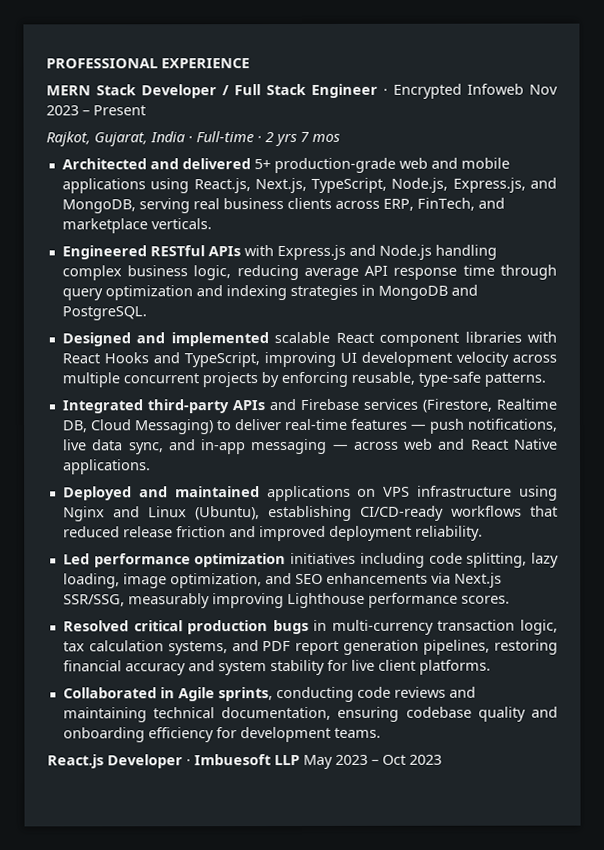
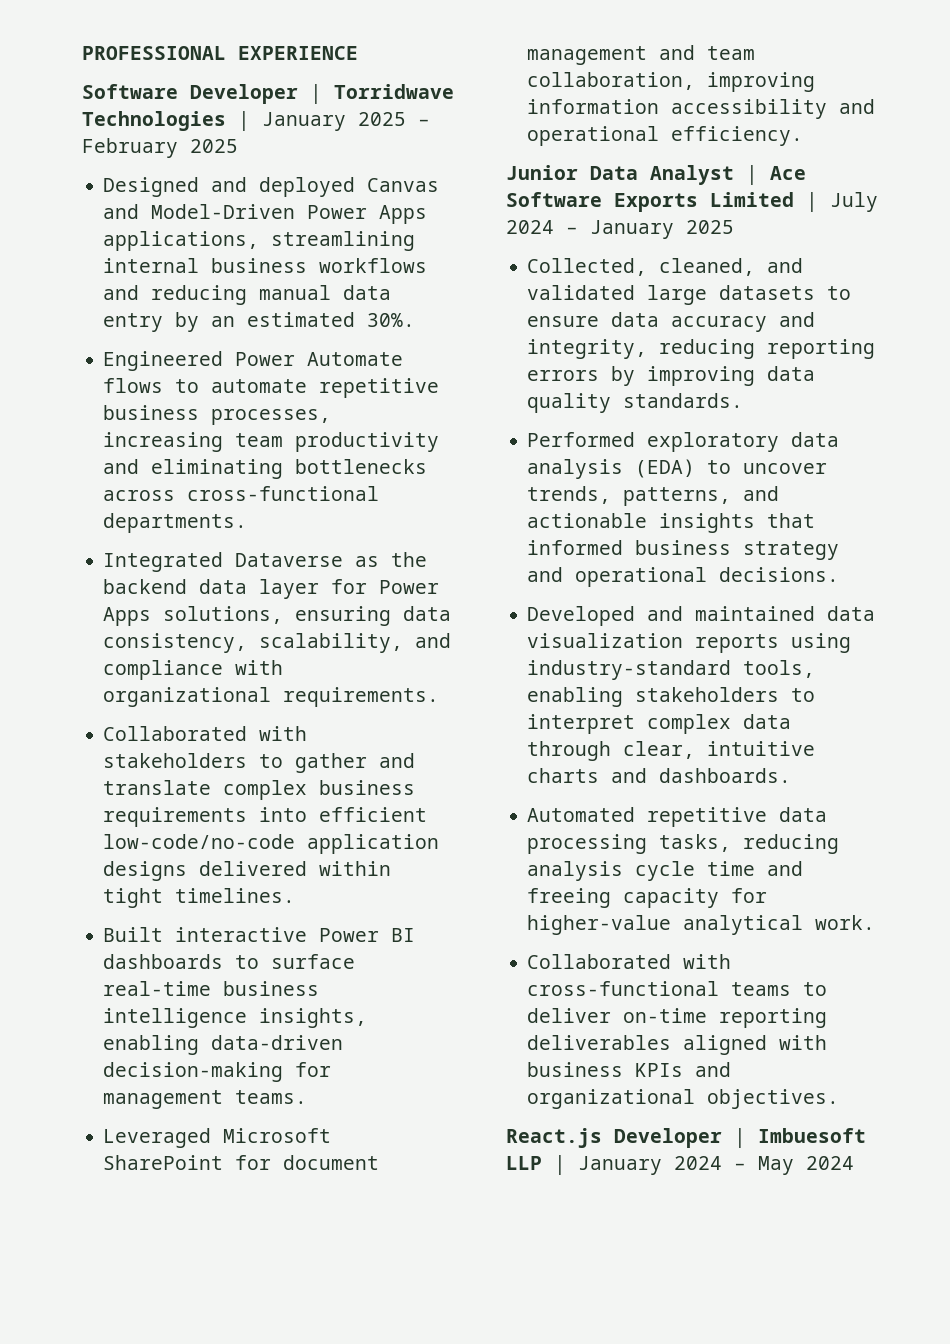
- MERN Stack Developer / Full Stack Engineer · Encrypted Infoweb Nov 2023 – Present
- Rajkot, Gujarat, India · Full-time · 2 yrs 7 mos
- Architected and delivered 5+ production-grade web and mobile applications using React.js, Next.js, TypeScript, Node.js, Express.js, and MongoDB, serving real business clients across ERP, FinTech, and marketplace verticals.
- Engineered RESTful APIs with Express.js and Node.js handling complex business logic, reducing average API response time through query optimization and indexing strategies in MongoDB and PostgreSQL.
- Designed and implemented scalable React component libraries with React Hooks and TypeScript, improving UI development velocity across multiple concurrent projects by enforcing reusable, type-safe patterns.
- Integrated third-party APIs and Firebase services (Firestore, Realtime DB, Cloud Messaging) to deliver real-time features — push notifications, live data sync, and in-app messaging — across web and React Native applications.
- Deployed and maintained applications on VPS infrastructure using Nginx and Linux (Ubuntu), establishing CI/CD-ready workflows that reduced release friction and improved deployment reliability.
- Led performance optimization initiatives including code splitting, lazy loading, image optimization, and SEO enhancements via Next.js SSR/SSG, measurably improving Lighthouse performance scores.
- Resolved critical production bugs in multi-currency transaction logic, tax calculation systems, and PDF report generation pipelines, restoring financial accuracy and system stability for live client platforms.
- Collaborated in Agile sprints, conducting code reviews and maintaining technical documentation, ensuring codebase quality and onboarding efficiency for development teams.
+ Software Developer | Torridwave Technologies | January 2025 – February 2025
+ Designed and deployed Canvas and Model-Driven Power Apps applications, streamlining internal business workflows and reducing manual data entry by an estimated 30%.
+ Engineered Power Automate flows to automate repetitive business processes, increasing team productivity and eliminating bottlenecks across cross-functional departments.
+ Integrated Dataverse as the backend data layer for Power Apps solutions, ensuring data consistency, scalability, and compliance with organizational requirements.
+ Collaborated with stakeholders to gather and translate complex business requirements into efficient low-code/no-code application designs delivered within tight timelines.
+ Built interactive Power BI dashboards to surface real-time business intelligence insights, enabling data-driven decision-making for management teams.
+ Leveraged Microsoft SharePoint for document management and team collaboration, improving information accessibility and operational efficiency.
+ Junior Data Analyst | Ace Software Exports Limited | July 2024 – January 2025
+ Collected, cleaned, and validated large datasets to ensure data accuracy and integrity, reducing reporting errors by improving data quality standards.
+ Performed exploratory data analysis (EDA) to uncover trends, patterns, and actionable insights that informed business strategy and operational decisions.
+ Developed and maintained data visualization reports using industry-standard tools, enabling stakeholders to interpret complex data through clear, intuitive charts and dashboards.
+ Automated repetitive data processing tasks, reducing analysis cycle time and freeing capacity for higher-value analytical work.
+ Collaborated with cross-functional teams to deliver on-time reporting deliverables aligned with business KPIs and organizational objectives.
- React.js Developer · Imbuesoft LLP May 2023 – Oct 2023
+ React.js Developer | Imbuesoft LLP | January 2024 – May 2024

